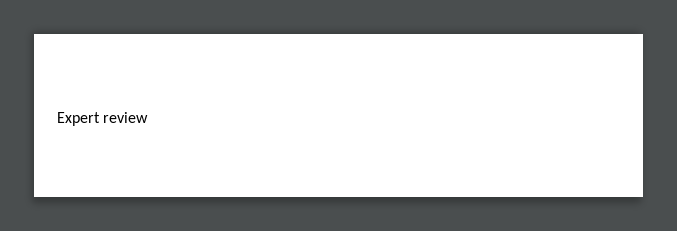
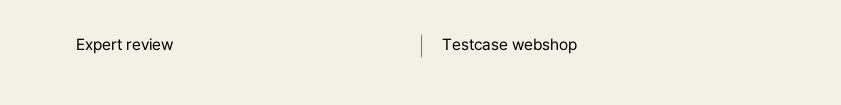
+ Testcase webshop

